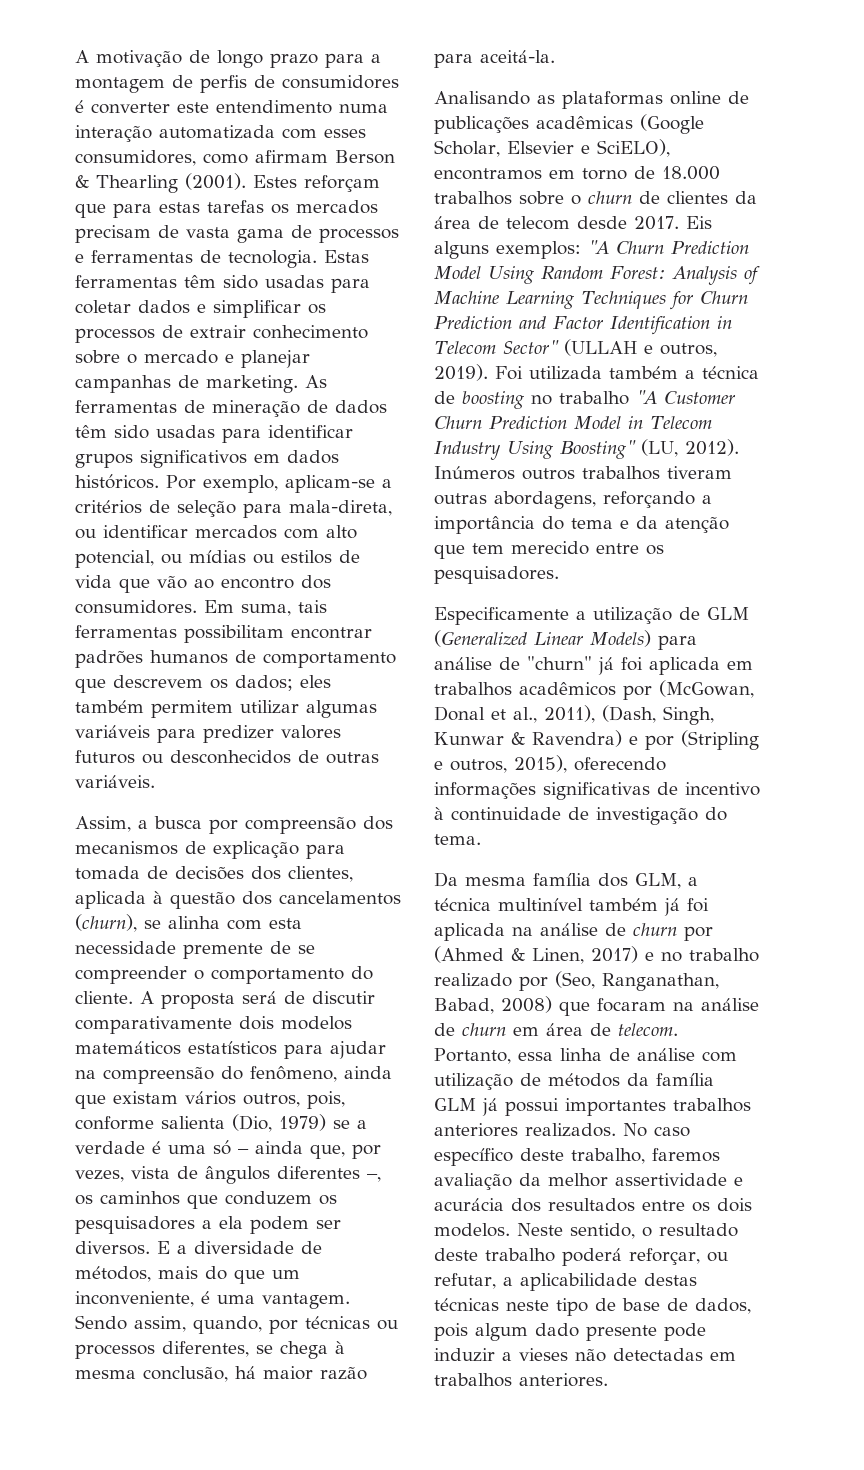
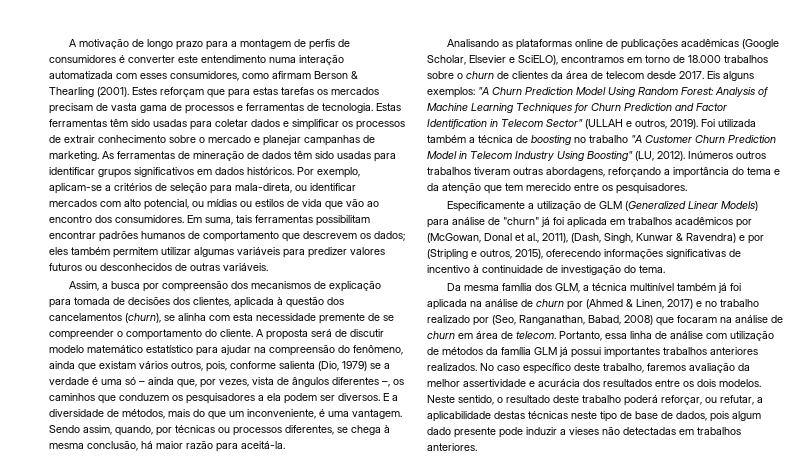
- A proposta será de discutir comparativamente dois modelos matemáticos estatísticos para ajudar na compreensão do fenômeno, ainda que existam vários outros, pois, conforme salienta (Dio, 1979) se a verdade é uma só – ainda que, por vezes, vista de ângulos diferentes –, os caminhos que conduzem os pesquisadores a ela podem ser diversos.
+ A proposta será de discutir modelo matemático estatístico para ajudar na compreensão do fenômeno, ainda que existam vários outros, pois, conforme salienta (Dio, 1979) se a verdade é uma só – ainda que, por vezes, vista de ângulos diferentes –, os caminhos que conduzem os pesquisadores a ela podem ser diversos.

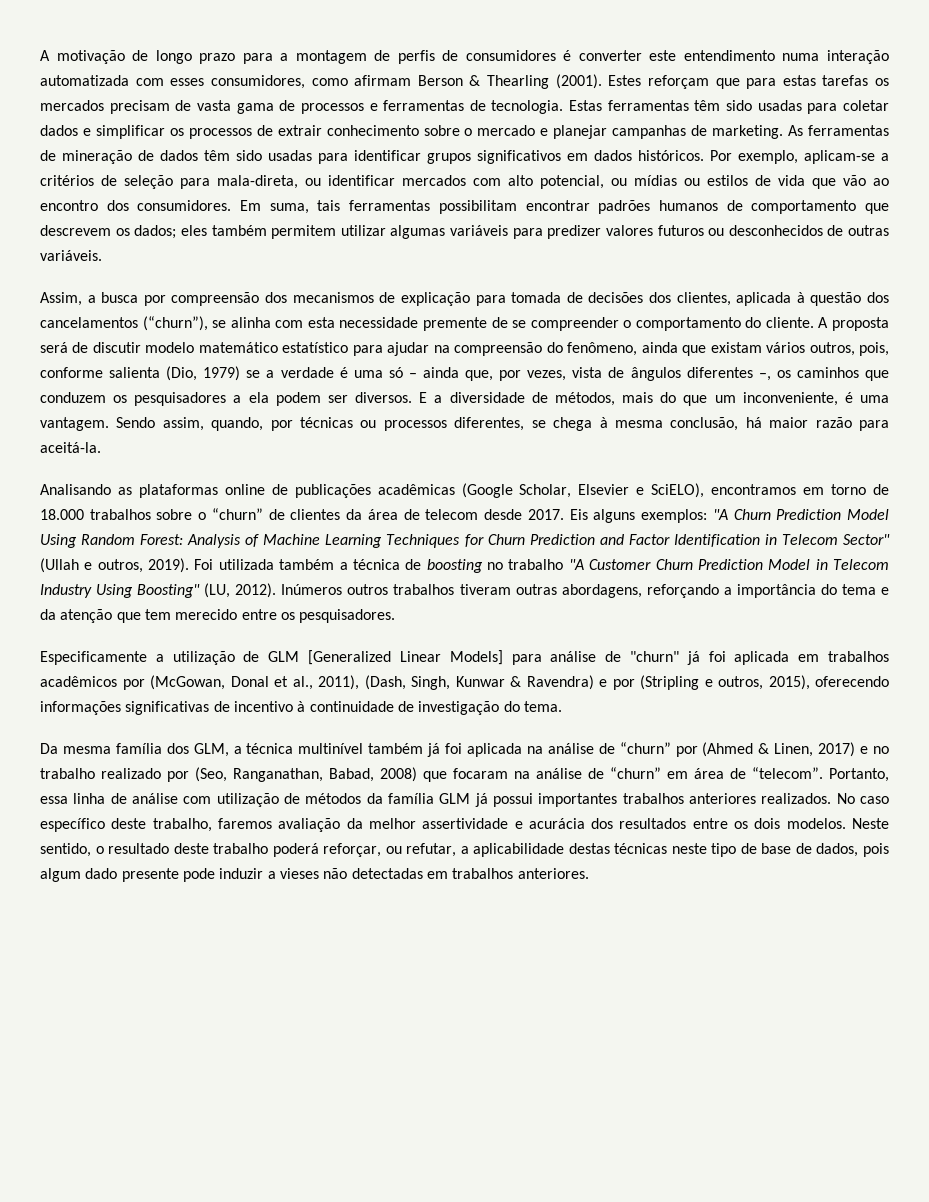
- Assim, a busca por compreensão dos mecanismos de explicação para tomada de decisões dos clientes, aplicada à questão dos cancelamentos (churn), se alinha com esta necessidade premente de se compreender o comportamento do cliente.
+ Assim, a busca por compreensão dos mecanismos de explicação para tomada de decisões dos clientes, aplicada à questão dos cancelamentos (“churn”), se alinha com esta necessidade premente de se compreender o comportamento do cliente.
- Analisando as plataformas online de publicações acadêmicas (Google Scholar, Elsevier e SciELO), encontramos em torno de 18.000 trabalhos sobre o churn de clientes da área de telecom desde 2017.
+ Analisando as plataformas online de publicações acadêmicas (Google Scholar, Elsevier e SciELO), encontramos em torno de 18.000 trabalhos sobre o “churn” de clientes da área de telecom desde 2017.
- Eis alguns exemplos: "A Churn Prediction Model Using Random Forest: Analysis of Machine Learning Techniques for Churn Prediction and Factor Identification in Telecom Sector" (ULLAH e outros, 2019).
+ Eis alguns exemplos: "A Churn Prediction Model Using Random Forest: Analysis of Machine Learning Techniques for Churn Prediction and Factor Identification in Telecom Sector" (Ullah e outros, 2019).
- Especificamente a utilização de GLM (Generalized Linear Models) para análise de "churn" já foi aplicada em trabalhos acadêmicos por (McGowan, Donal et al., 2011), (Dash, Singh, Kunwar & Ravendra) e por (Stripling e outros, 2015), oferecendo informações significativas de incentivo à continuidade de investigação do tema.
+ Especificamente a utilização de GLM [Generalized Linear Models] para análise de "churn" já foi aplicada em trabalhos acadêmicos por (McGowan, Donal et al., 2011), (Dash, Singh, Kunwar & Ravendra) e por (Stripling e outros, 2015), oferecendo informações significativas de incentivo à continuidade de investigação do tema.
- Da mesma família dos GLM, a técnica multinível também já foi aplicada na análise de churn por (Ahmed & Linen, 2017) e no trabalho realizado por (Seo, Ranganathan, Babad, 2008) que focaram na análise de churn em área de telecom.
+ Da mesma família dos GLM, a técnica multinível também já foi aplicada na análise de “churn” por (Ahmed & Linen, 2017) e no trabalho realizado por (Seo, Ranganathan, Babad, 2008) que focaram na análise de “churn” em área de “telecom”.

